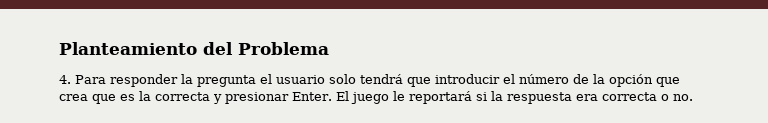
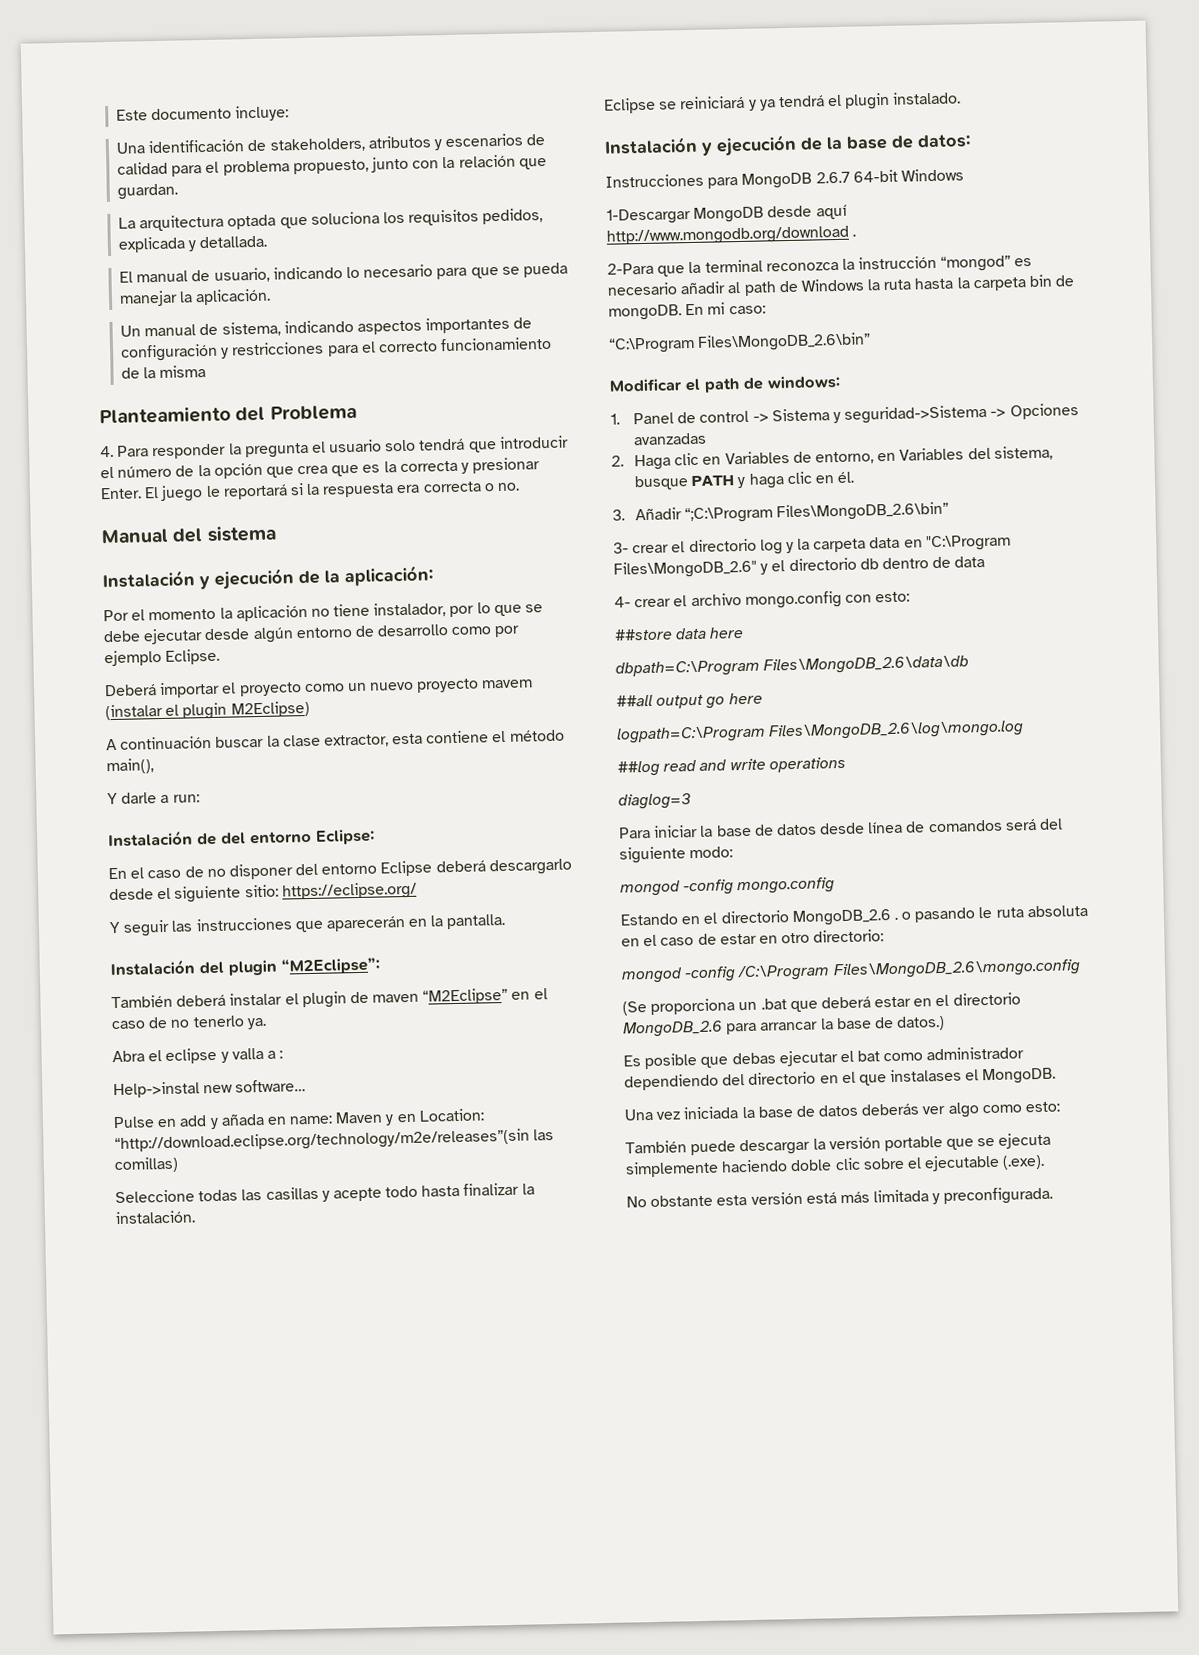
+ Este documento incluye:
+ Una identificación de stakeholders, atributos y escenarios de calidad para el problema propuesto, junto con la relación que guardan.
+ La arquitectura optada que soluciona los requisitos pedidos, explicada y detallada.
+ El manual de usuario, indicando lo necesario para que se pueda manejar la aplicación.
+ Un manual de sistema, indicando aspectos importantes de configuración y restricciones para el correcto funcionamiento de la misma
+ Manual del sistema
+ Instalación y ejecución de la aplicación:
+ Por el momento la aplicación no tiene instalador, por lo que se debe ejecutar desde algún entorno de desarrollo como por ejemplo Eclipse.
+ Deberá importar el proyecto como un nuevo proyecto mavem (instalar el plugin M2Eclipse)
+ A continuación buscar la clase extractor, esta contiene el método main(),
+ Y darle a run:
+ Instalación de del entorno Eclipse:
+ En el caso de no disponer del entorno Eclipse deberá descargarlo desde el siguiente sitio: https://eclipse.org/
+ Y seguir las instrucciones que aparecerán en la pantalla.
+ Instalación del plugin “M2Eclipse”:
+ También deberá instalar el plugin de maven “M2Eclipse” en el caso de no tenerlo ya.
+ Abra el eclipse y valla a :
+ Help->instal new software…
+ Pulse en add y añada en name: Maven y en Location: “http://download.eclipse.org/technology/m2e/releases”(sin las comillas)
+ Seleccione todas las casillas y acepte todo hasta finalizar la instalación.
+ Eclipse se reiniciará y ya tendrá el plugin instalado.
+ Instalación y ejecución de la base de datos:
+ Instrucciones para MongoDB 2.6.7 64-bit Windows
+ 1-Descargar MongoDB desde aquí http://www.mongodb.org/download .
+ 2-Para que la terminal reconozca la instrucción “mongod” es necesario añadir al path de Windows la ruta hasta la carpeta bin de mongoDB. En mi caso:
+ “C:\Program Files\MongoDB_2.6\bin”
+ Modificar el path de windows:
+ 1. Panel de control -> Sistema y seguridad->Sistema -> Opciones avanzadas
+ 2. Haga clic en Variables de entorno, en Variables del sistema, busque PATH y haga clic en él.
+ 3. Añadir “;C:\Program Files\MongoDB_2.6\bin”
+ 3- crear el directorio log y la carpeta data en "C:\Program Files\MongoDB_2.6" y el directorio db dentro de data
+ 4- crear el archivo mongo.config con esto:
+ ##store data here
+ dbpath=C:\Program Files\MongoDB_2.6\data\db
+ ##all output go here
+ logpath=C:\Program Files\MongoDB_2.6\log\mongo.log
+ ##log read and write operations
+ diaglog=3
+ Para iniciar la base de datos desde línea de comandos será del siguiente modo:
+ mongod -config mongo.config
+ Estando en el directorio MongoDB_2.6 . o pasando le ruta absoluta en el caso de estar en otro directorio:
+ mongod -config /C:\Program Files\MongoDB_2.6\mongo.config
+ (Se proporciona un .bat que deberá estar en el directorio MongoDB_2.6 para arrancar la base de datos.)
+ Es posible que debas ejecutar el bat como administrador dependiendo del directorio en el que instalases el MongoDB.
+ Una vez iniciada la base de datos deberás ver algo como esto:
+ También puede descargar la versión portable que se ejecuta simplemente haciendo doble clic sobre el ejecutable (.exe).
+ No obstante esta versión está más limitada y preconfigurada.

